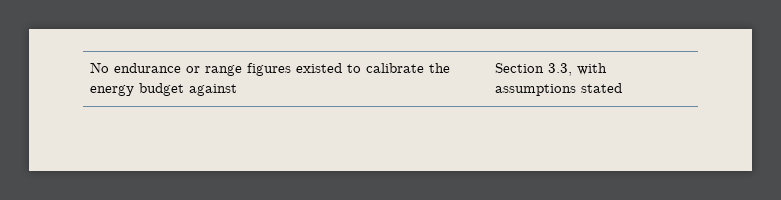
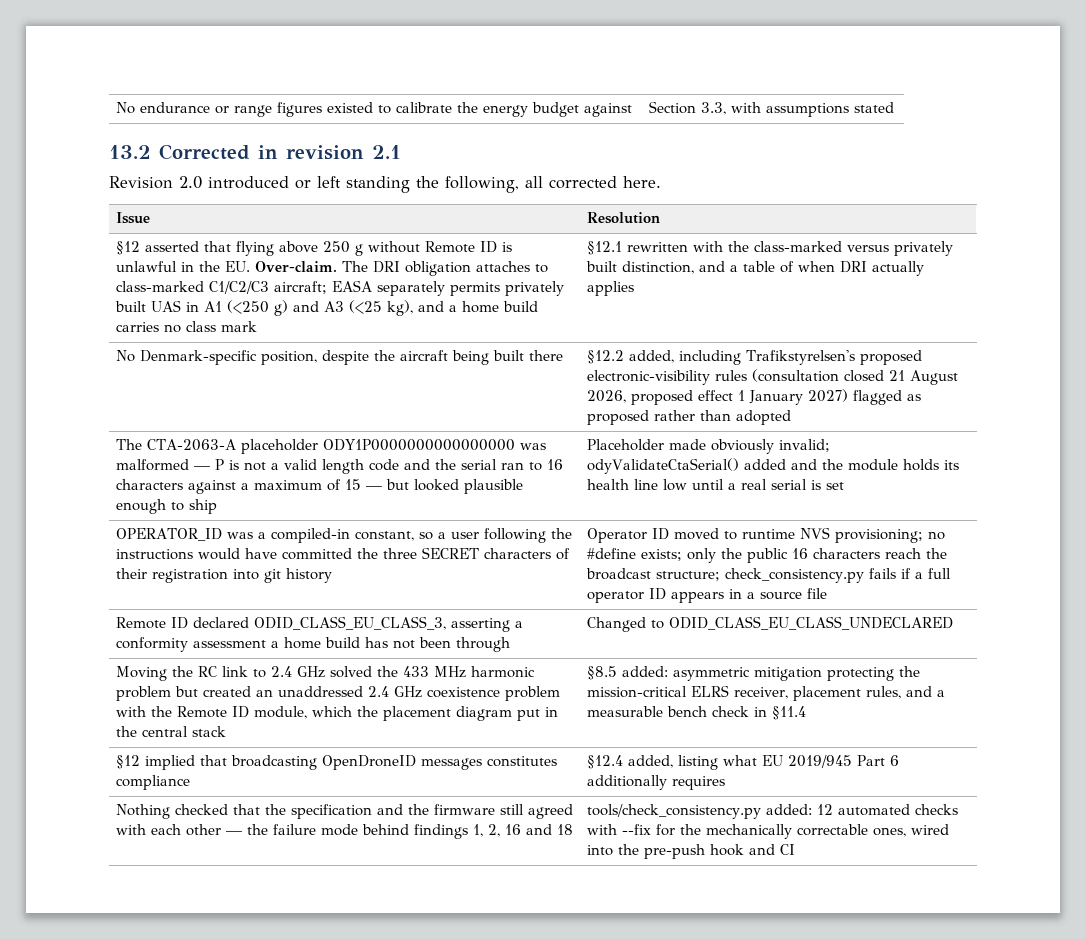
+ 13.2 Corrected in revision 2.1
+ Revision 2.0 introduced or left standing the following, all corrected here.
+ Issue | Resolution
+ §12 asserted that flying above 250 g without Remote ID is unlawful in the EU. Over-claim. The DRI obligation attaches to class-marked C1/C2/C3 aircraft; EASA separately permits privately built UAS in A1 (<250 g) and A3 (<25 kg), and a home build carries no class mark | §12.1 rewritten with the class-marked versus privately built distinction, and a table of when DRI actually applies
+ No Denmark-specific position, despite the aircraft being built there | §12.2 added, including Trafikstyrelsen's proposed electronic-visibility rules (consultation closed 21 August 2026, proposed effect 1 January 2027) flagged as proposed rather than adopted
+ The CTA-2063-A placeholder ODY1P0000000000000000 was malformed — P is not a valid length code and the serial ran to 16 characters against a maximum of 15 — but looked plausible enough to ship | Placeholder made obviously invalid; odyValidateCtaSerial() added and the module holds its health line low until a real serial is set
+ OPERATOR_ID was a compiled-in constant, so a user following the instructions would have committed the three SECRET characters of their registration into git history | Operator ID moved to runtime NVS provisioning; no #define exists; only the public 16 characters reach the broadcast structure; check_consistency.py fails if a full operator ID appears in a source file
+ Remote ID declared ODID_CLASS_EU_CLASS_3, asserting a conformity assessment a home build has not been through | Changed to ODID_CLASS_EU_CLASS_UNDECLARED
+ Moving the RC link to 2.4 GHz solved the 433 MHz harmonic problem but created an unaddressed 2.4 GHz coexistence problem with the Remote ID module, which the placement diagram put in the central stack | §8.5 added: asymmetric mitigation protecting the mission-critical ELRS receiver, placement rules, and a measurable bench check in §11.4
+ §12 implied that broadcasting OpenDroneID messages constitutes compliance | §12.4 added, listing what EU 2019/945 Part 6 additionally requires
+ Nothing checked that the specification and the firmware still agreed with each other — the failure mode behind findings 1, 2, 16 and 18 | tools/check_consistency.py added: 12 automated checks with --fix for the mechanically correctable ones, wired into the pre-push hook and CI

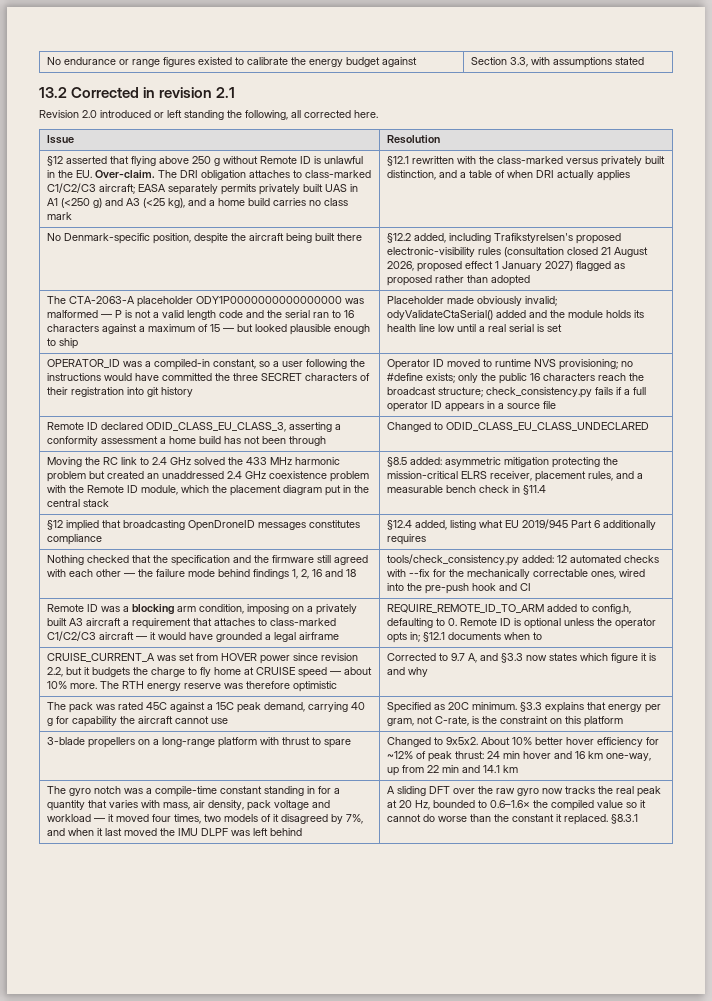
+ Remote ID was a blocking arm condition, imposing on a privately built A3 aircraft a requirement that attaches to class-marked C1/C2/C3 aircraft — it would have grounded a legal airframe | REQUIRE_REMOTE_ID_TO_ARM added to config.h, defaulting to 0. Remote ID is optional unless the operator opts in; §12.1 documents when to
+ CRUISE_CURRENT_A was set from HOVER power since revision 2.2, but it budgets the charge to fly home at CRUISE speed — about 10% more. The RTH energy reserve was therefore optimistic | Corrected to 9.7 A, and §3.3 now states which figure it is and why
+ The pack was rated 45C against a 15C peak demand, carrying 40 g for capability the aircraft cannot use | Specified as 20C minimum. §3.3 explains that energy per gram, not C-rate, is the constraint on this platform
+ 3-blade propellers on a long-range platform with thrust to spare | Changed to 9x5x2. About 10% better hover efficiency for ~12% of peak thrust: 24 min hover and 16 km one-way, up from 22 min and 14.1 km
+ The gyro notch was a compile-time constant standing in for a quantity that varies with mass, air density, pack voltage and workload — it moved four times, two models of it disagreed by 7%, and when it last moved the IMU DLPF was left behind | A sliding DFT over the raw gyro now tracks the real peak at 20 Hz, bounded to 0.6–1.6× the compiled value so it cannot do worse than the constant it replaced. §8.3.1

